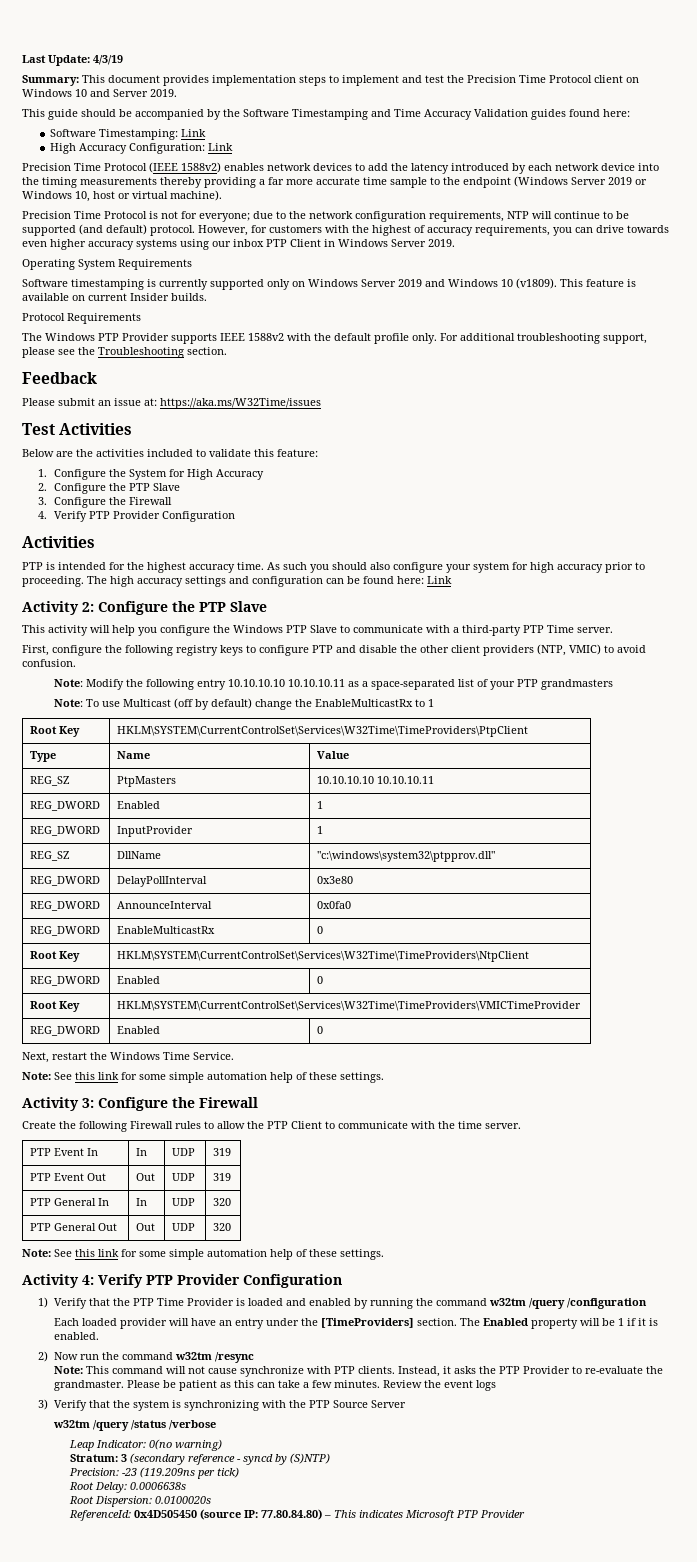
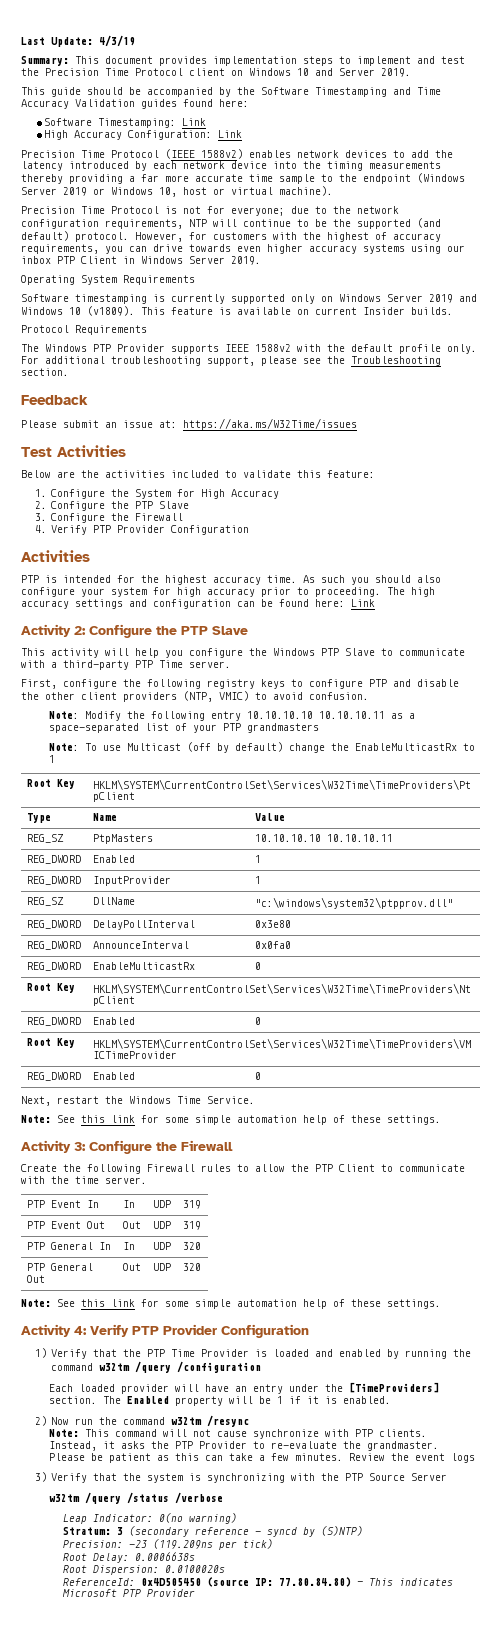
- Precision Time Protocol is not for everyone; due to the network configuration requirements, NTP will continue to be supported (and default) protocol.
+ Precision Time Protocol is not for everyone; due to the network configuration requirements, NTP will continue to be the supported (and default) protocol.

